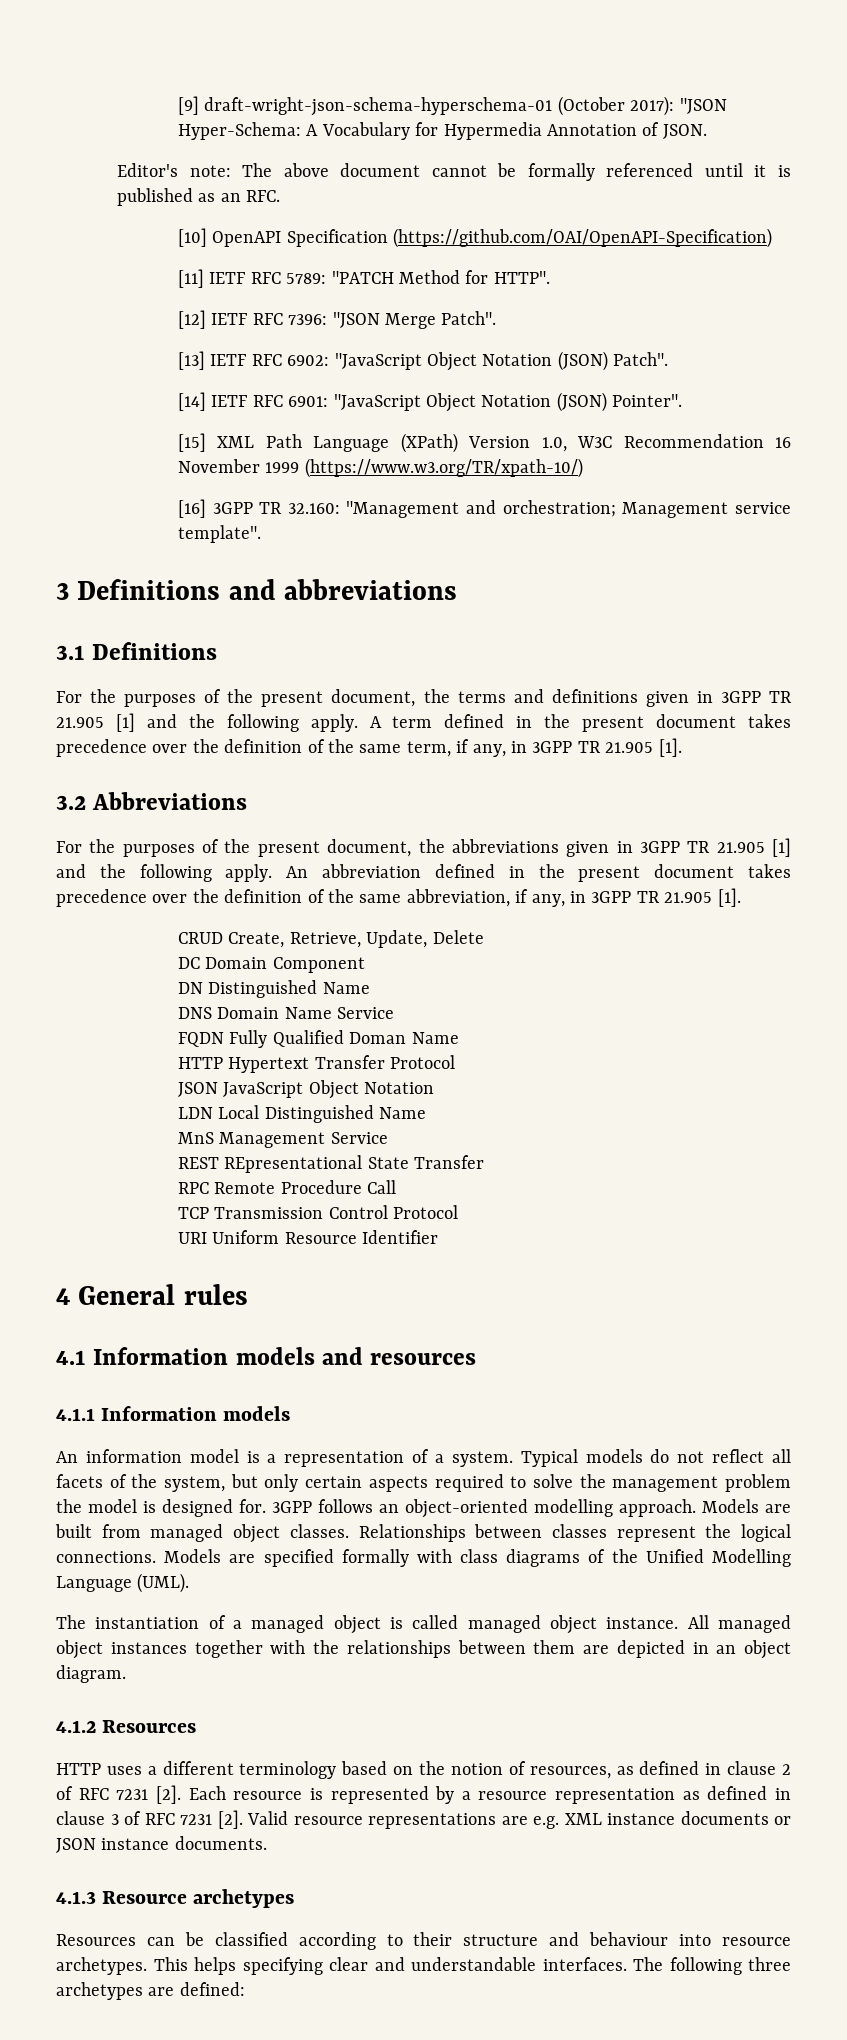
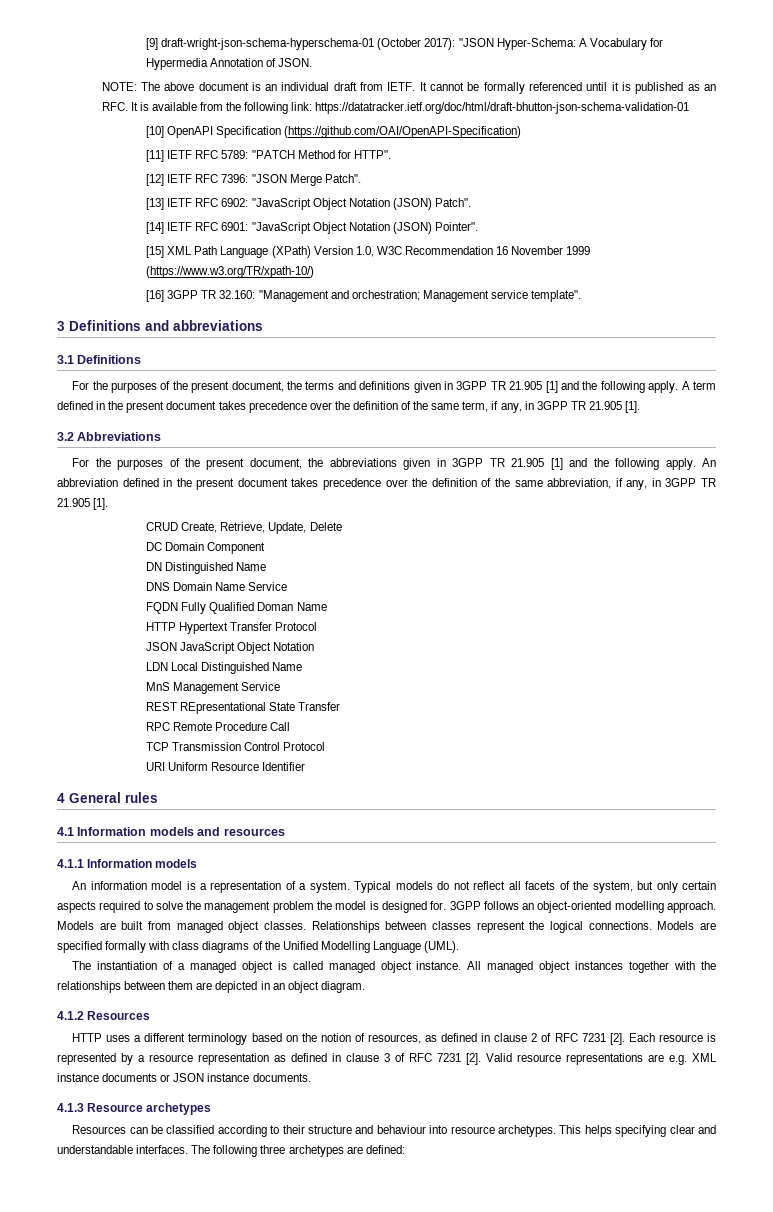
- Editor's note: The above document cannot be formally referenced until it is published as an RFC.
+ NOTE: The above document is an individual draft from IETF. It cannot be formally referenced until it is published as an RFC. It is available from the following link: https://datatracker.ietf.org/doc/html/draft-bhutton-json-schema-validation-01

